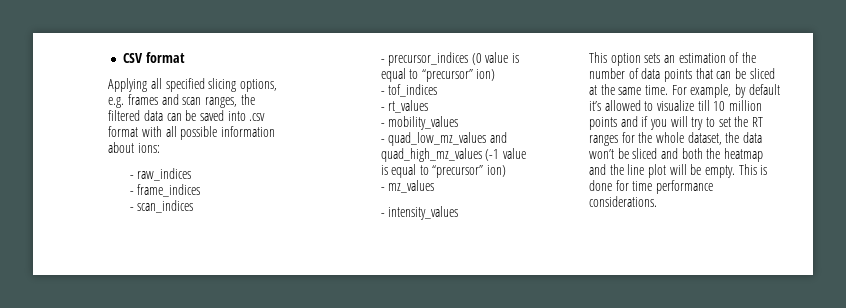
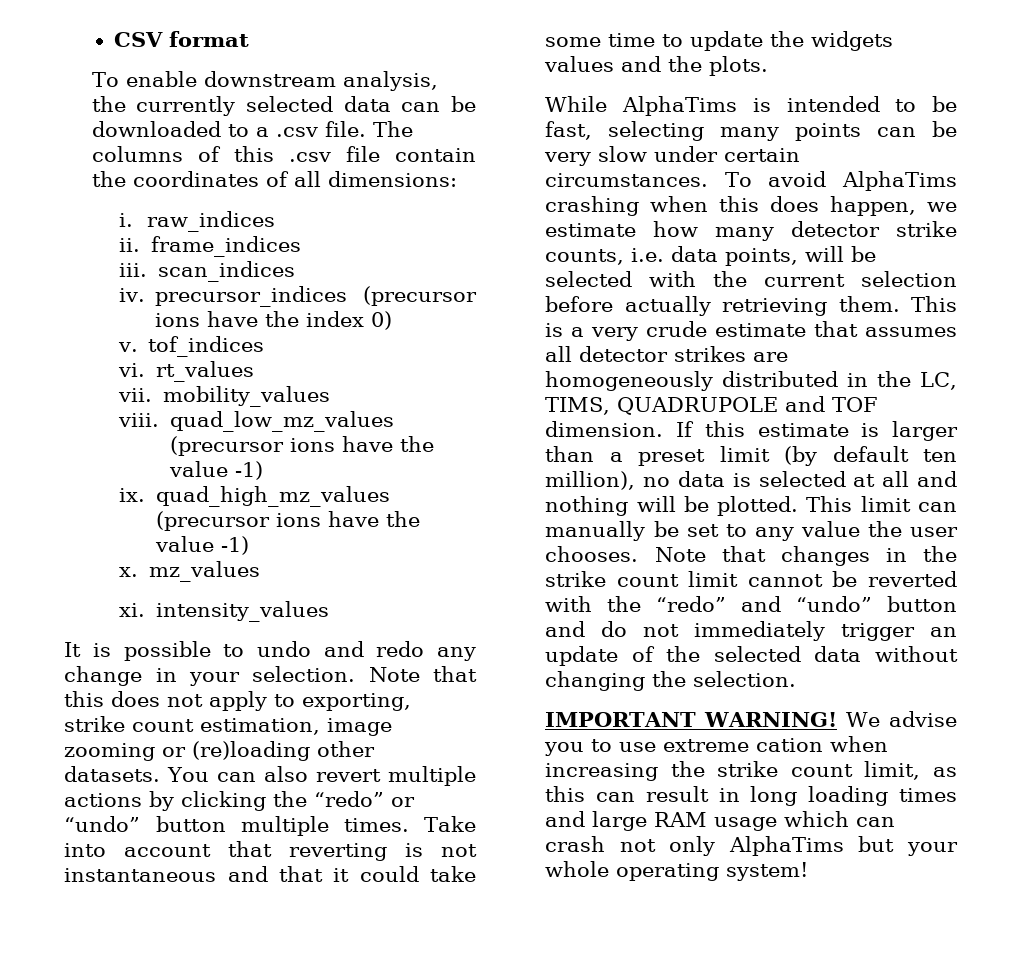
- Applying all specified slicing options, e.g. frames and scan ranges, the filtered data can be saved into .csv format with all possible information about ions:
- - raw_indices
+ To enable downstream analysis, the currently selected data can be downloaded to a .csv file. The columns of this .csv file contain the coordinates of all dimensions:
+ i. raw_indices
- - frame_indices
+ ii. frame_indices
- - scan_indices
+ iii. scan_indices
- - precursor_indices (0 value is equal to “precursor” ion)
- - tof_indices
+ iv. precursor_indices (precursor ions have the index 0)
+ v. tof_indices
- - rt_values
+ vi. rt_values
- - mobility_values
+ vii. mobility_values
- - quad_low_mz_values and quad_high_mz_values (-1 value is equal to “precursor” ion)
- - mz_values
+ viii. quad_low_mz_values (precursor ions have the value -1)
+ ix. quad_high_mz_values (precursor ions have the value -1)
+ x. mz_values
- - intensity_values
+ xi. intensity_values
- This option sets an estimation of the number of data points that can be sliced at the same time. For example, by default it’s allowed to visualize till 10 million points and if you will try to set the RT ranges for the whole dataset, the data won’t be sliced and both the heatmap and the line plot will be empty. This is done for time performance considerations.
+ It is possible to undo and redo any change in your selection. Note that this does not apply to exporting, strike count estimation, image zooming or (re)loading other datasets. You can also revert multiple actions by clicking the “redo” or “undo” button multiple times. Take into account that reverting is not instantaneous and that it could take some time to update the widgets values and the plots.
+ While AlphaTims is intended to be fast, selecting many points can be very slow under certain circumstances. To avoid AlphaTims crashing when this does happen, we estimate how many detector strike counts, i.e. data points, will be selected with the current selection before actually retrieving them. This is a very crude estimate that assumes all detector strikes are homogeneously distributed in the LC, TIMS, QUADRUPOLE and TOF dimension. If this estimate is larger than a preset limit (by default ten million), no data is selected at all and nothing will be plotted. This limit can manually be set to any value the user chooses. Note that changes in the strike count limit cannot be reverted with the “redo” and “undo” button and do not immediately trigger an update of the selected data without changing the selection.
+ IMPORTANT WARNING! We advise you to use extreme cation when increasing the strike count limit, as this can result in long loading times and large RAM usage which can crash not only AlphaTims but your whole operating system!

